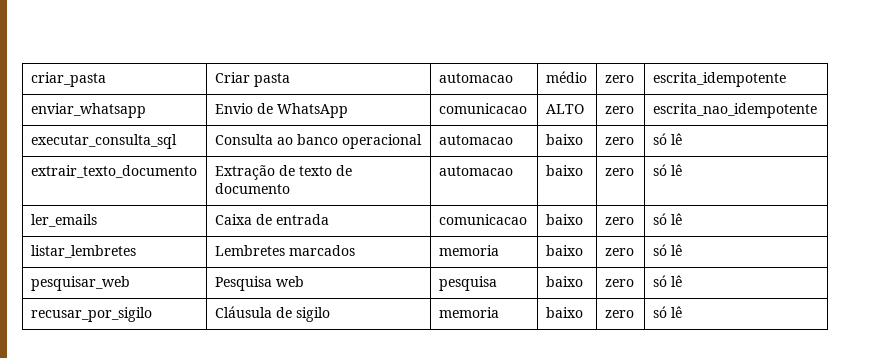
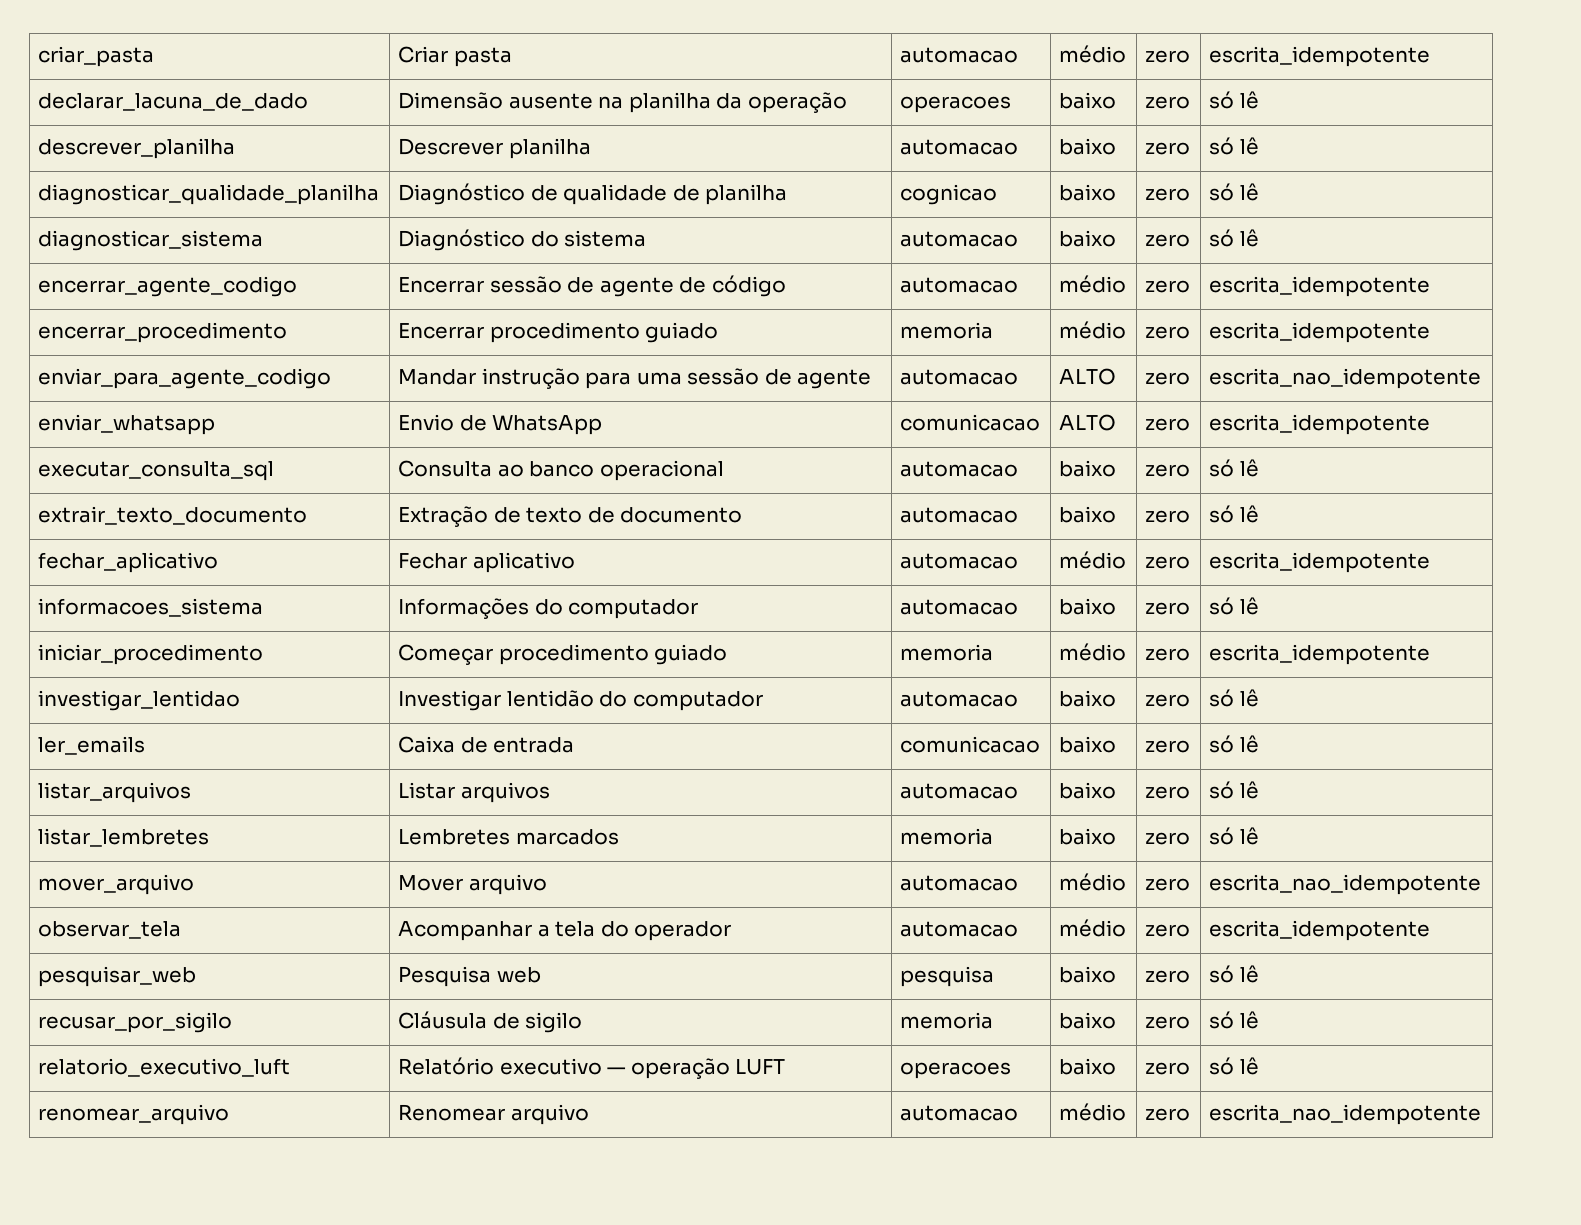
+ declarar_lacuna_de_dado | Dimensão ausente na planilha da operação | operacoes | baixo | zero | só lê
+ descrever_planilha | Descrever planilha | automacao | baixo | zero | só lê
+ diagnosticar_qualidade_planilha | Diagnóstico de qualidade de planilha | cognicao | baixo | zero | só lê
+ diagnosticar_sistema | Diagnóstico do sistema | automacao | baixo | zero | só lê
+ encerrar_agente_codigo | Encerrar sessão de agente de código | automacao | médio | zero | escrita_idempotente
+ encerrar_procedimento | Encerrar procedimento guiado | memoria | médio | zero | escrita_idempotente
+ enviar_para_agente_codigo | Mandar instrução para uma sessão de agente | automacao | ALTO | zero | escrita_nao_idempotente
- enviar_whatsapp | Envio de WhatsApp | comunicacao | ALTO | zero | escrita_nao_idempotente
+ enviar_whatsapp | Envio de WhatsApp | comunicacao | ALTO | zero | escrita_idempotente
+ fechar_aplicativo | Fechar aplicativo | automacao | médio | zero | escrita_idempotente
+ informacoes_sistema | Informações do computador | automacao | baixo | zero | só lê
+ iniciar_procedimento | Começar procedimento guiado | memoria | médio | zero | escrita_idempotente
+ investigar_lentidao | Investigar lentidão do computador | automacao | baixo | zero | só lê
+ listar_arquivos | Listar arquivos | automacao | baixo | zero | só lê
+ mover_arquivo | Mover arquivo | automacao | médio | zero | escrita_nao_idempotente
+ observar_tela | Acompanhar a tela do operador | automacao | médio | zero | escrita_idempotente
+ relatorio_executivo_luft | Relatório executivo — operação LUFT | operacoes | baixo | zero | só lê
+ renomear_arquivo | Renomear arquivo | automacao | médio | zero | escrita_nao_idempotente

